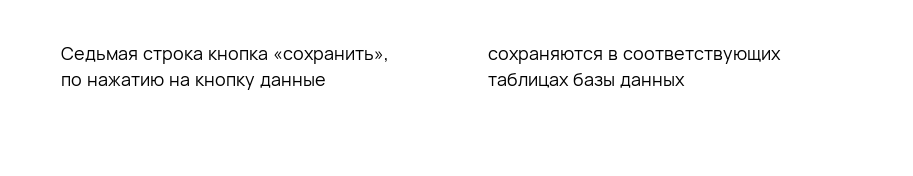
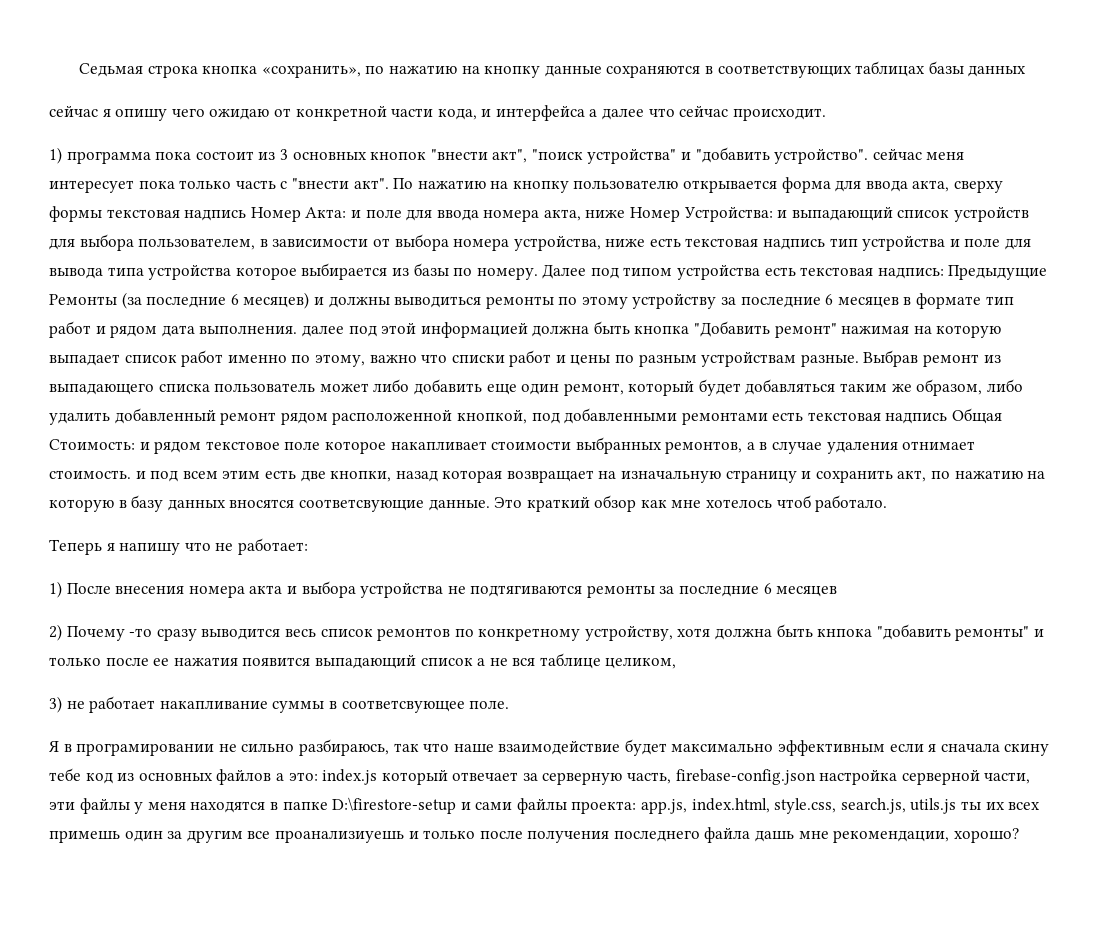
+ сейчас я опишу чего ожидаю от конкретной части кода, и интерфейса а далее что сейчас происходит.
+ 1) программа пока состоит из 3 основных кнопок "внести акт", "поиск устройства" и "добавить устройство". сейчас меня интересует пока только часть с "внести акт". По нажатию на кнопку пользователю открывается форма для ввода акта, сверху формы текстовая надпись Номер Акта: и поле для ввода номера акта, ниже Номер Устройства: и выпадающий список устройств для выбора пользователем, в зависимости от выбора номера устройства, ниже есть текстовая надпись тип устройства и поле для вывода типа устройства которое выбирается из базы по номеру. Далее под типом устройства есть текстовая надпись: Предыдущие Ремонты (за последние 6 месяцев) и должны выводиться ремонты по этому устройству за последние 6 месяцев в формате тип работ и рядом дата выполнения. далее под этой информацией должна быть кнопка "Добавить ремонт" нажимая на которую выпадает список работ именно по этому, важно что списки работ и цены по разным устройствам разные. Выбрав ремонт из выпадающего списка пользователь может либо добавить еще один ремонт, который будет добавляться таким же образом, либо удалить добавленный ремонт рядом расположенной кнопкой, под добавленными ремонтами есть текстовая надпись Общая Стоимость: и рядом текстовое поле которое накапливает стоимости выбранных ремонтов, а в случае удаления отнимает стоимость. и под всем этим есть две кнопки, назад которая возвращает на изначальную страницу и сохранить акт, по нажатию на которую в базу данных вносятся соответсвующие данные. Это краткий обзор как мне хотелось чтоб работало.
+ Теперь я напишу что не работает:
+ 1) После внесения номера акта и выбора устройства не подтягиваются ремонты за последние 6 месяцев
+ 2) Почему -то сразу выводится весь список ремонтов по конкретному устройству, хотя должна быть кнпока "добавить ремонты" и только после ее нажатия появится выпадающий список а не вся таблице целиком,
+ 3) не работает накапливание суммы в соответсвующее поле.
+ Я в програмировании не сильно разбираюсь, так что наше взаимодействие будет максимально эффективным если я сначала скину тебе код из основных файлов а это: index.js который отвечает за серверную часть, firebase-config.json настройка серверной части, эти файлы у меня находятся в папке D:\firestore-setup и сами файлы проекта: app.js, index.html, style.css, search.js, utils.js ты их всех примешь один за другим все проанализиуешь и только после получения последнего файла дашь мне рекомендации, хорошо?

